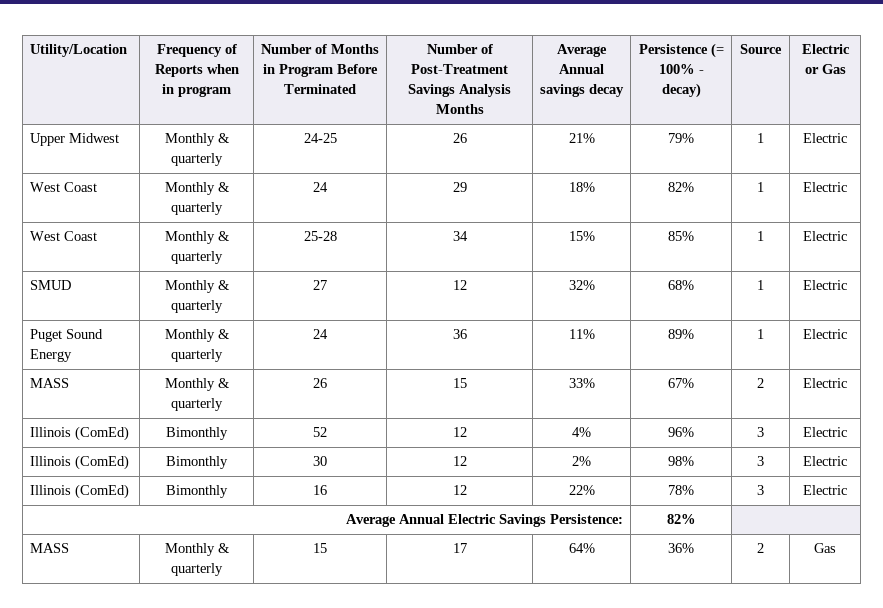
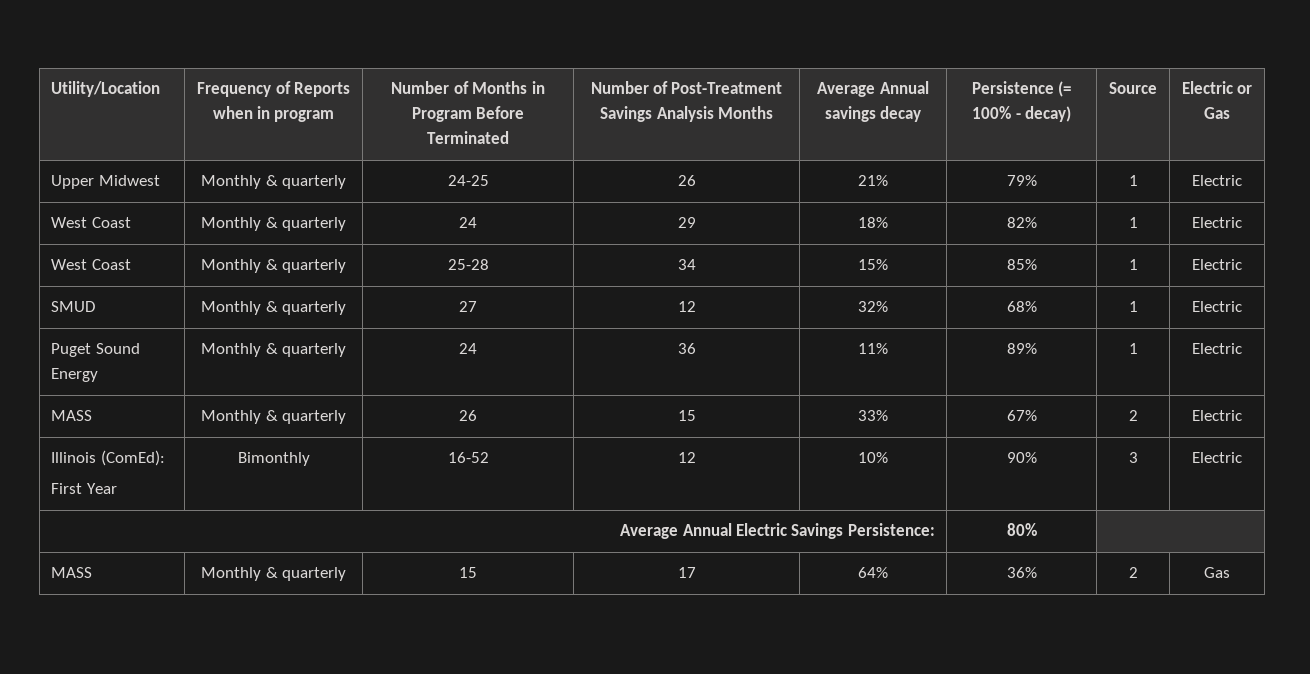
- Illinois (ComEd) | Bimonthly | 52 | 12 | 4% | 96% | 3 | Electric
- Illinois (ComEd) | Bimonthly | 30 | 12 | 2% | 98% | 3 | Electric
- Illinois (ComEd) | Bimonthly | 16 | 12 | 22% | 78% | 3 | Electric
+ Illinois (ComEd):
+ First Year | Bimonthly | 16-52 | 12 | 10% | 90% | 3 | Electric
- Average Annual Electric Savings Persistence: | 82% |
+ Average Annual Electric Savings Persistence: | 80% |

